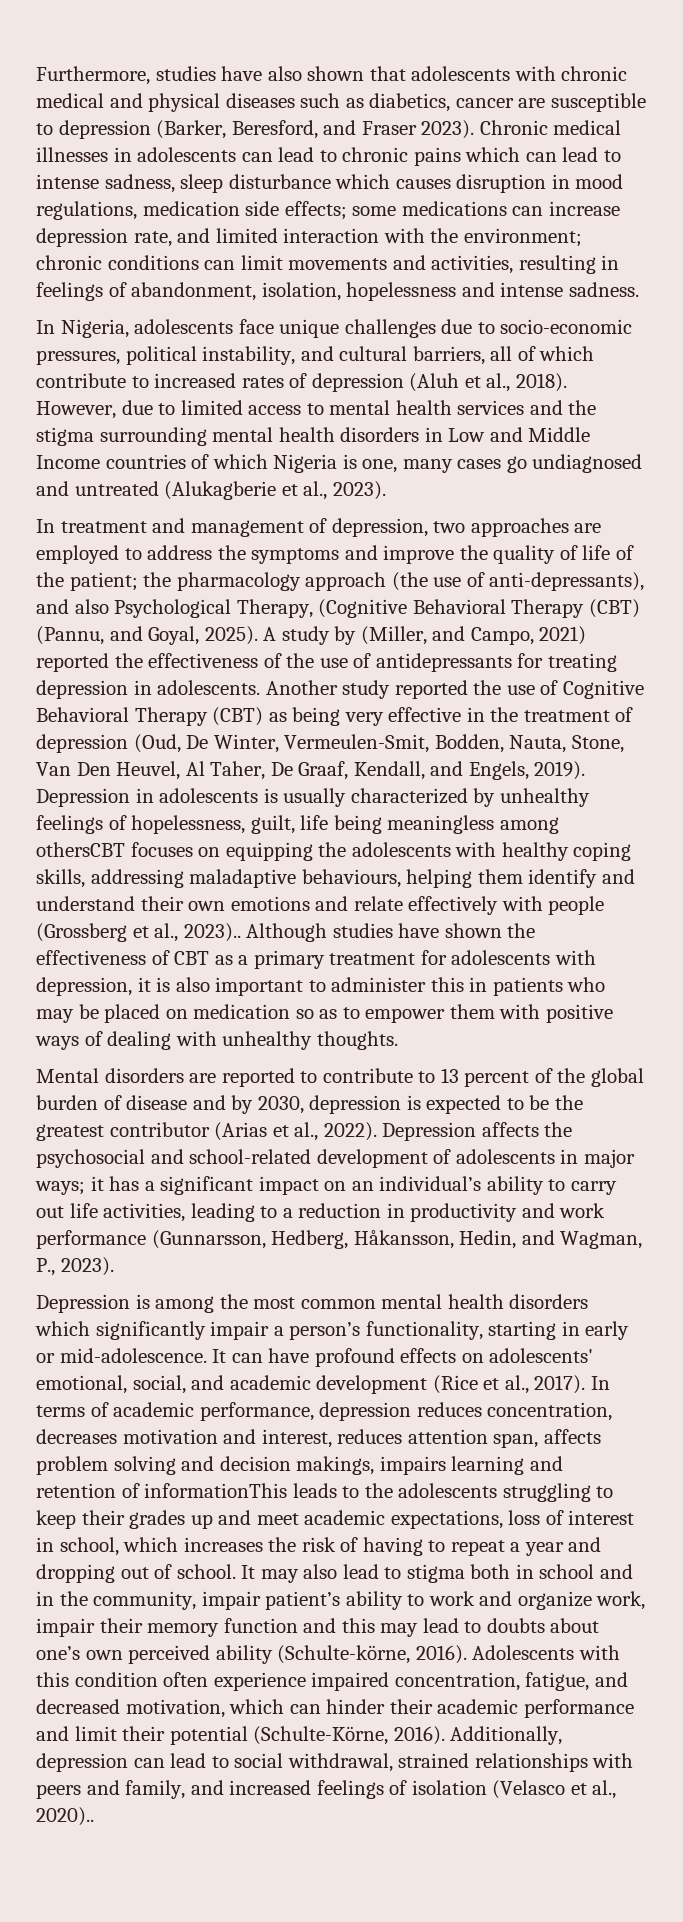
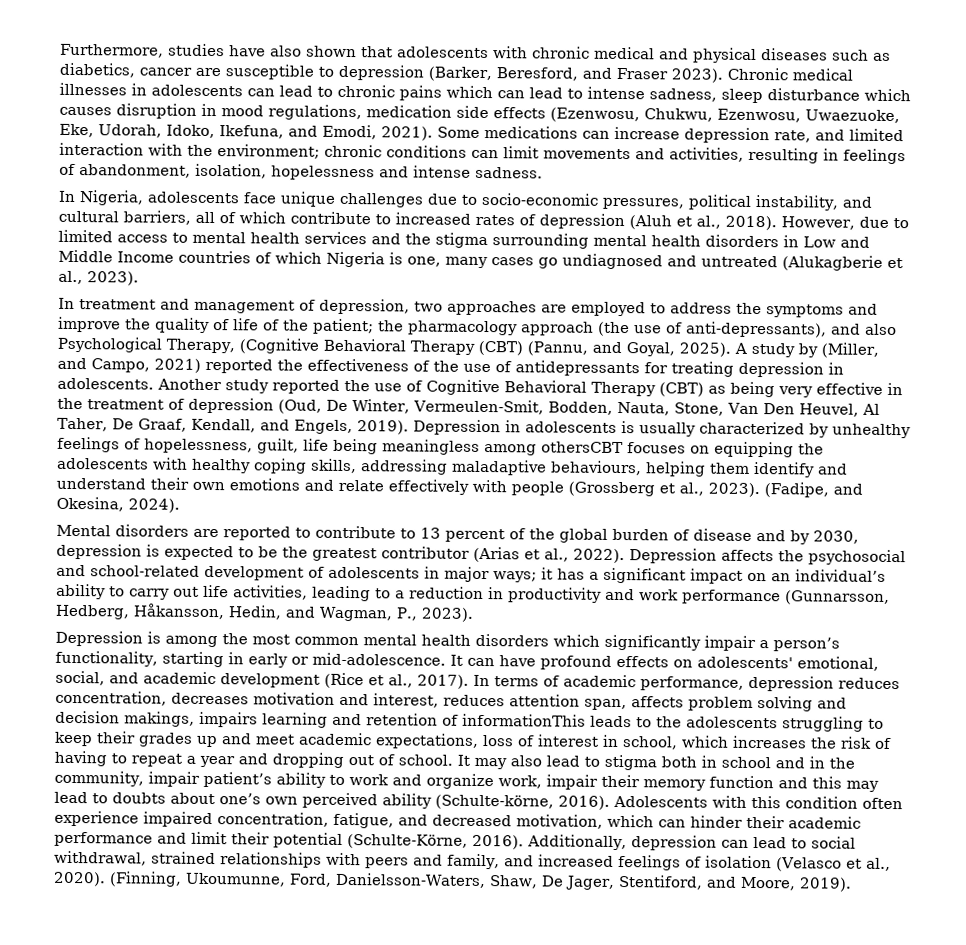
- Chronic medical illnesses in adolescents can lead to chronic pains which can lead to intense sadness, sleep disturbance which causes disruption in mood regulations, medication side effects; some medications can increase depression rate, and limited interaction with the environment; chronic conditions can limit movements and activities, resulting in feelings of abandonment, isolation, hopelessness and intense sadness.
+ Chronic medical illnesses in adolescents can lead to chronic pains which can lead to intense sadness, sleep disturbance which causes disruption in mood regulations, medication side effects (Ezenwosu, Chukwu, Ezenwosu, Uwaezuoke, Eke, Udorah, Idoko, Ikefuna, and Emodi, 2021). Some medications can increase depression rate, and limited interaction with the environment; chronic conditions can limit movements and activities, resulting in feelings of abandonment, isolation, hopelessness and intense sadness.
- Depression in adolescents is usually characterized by unhealthy feelings of hopelessness, guilt, life being meaningless among othersCBT focuses on equipping the adolescents with healthy coping skills, addressing maladaptive behaviours, helping them identify and understand their own emotions and relate effectively with people (Grossberg et al., 2023).. Although studies have shown the effectiveness of CBT as a primary treatment for adolescents with depression, it is also important to administer this in patients who may be placed on medication so as to empower them with positive ways of dealing with unhealthy thoughts.
+ Depression in adolescents is usually characterized by unhealthy feelings of hopelessness, guilt, life being meaningless among othersCBT focuses on equipping the adolescents with healthy coping skills, addressing maladaptive behaviours, helping them identify and understand their own emotions and relate effectively with people (Grossberg et al., 2023). (Fadipe, and Okesina, 2024).
- Additionally, depression can lead to social withdrawal, strained relationships with peers and family, and increased feelings of isolation (Velasco et al., 2020)..
+ Additionally, depression can lead to social withdrawal, strained relationships with peers and family, and increased feelings of isolation (Velasco et al., 2020). (Finning, Ukoumunne, Ford, Danielsson-Waters, Shaw, De Jager, Stentiford, and Moore, 2019).

